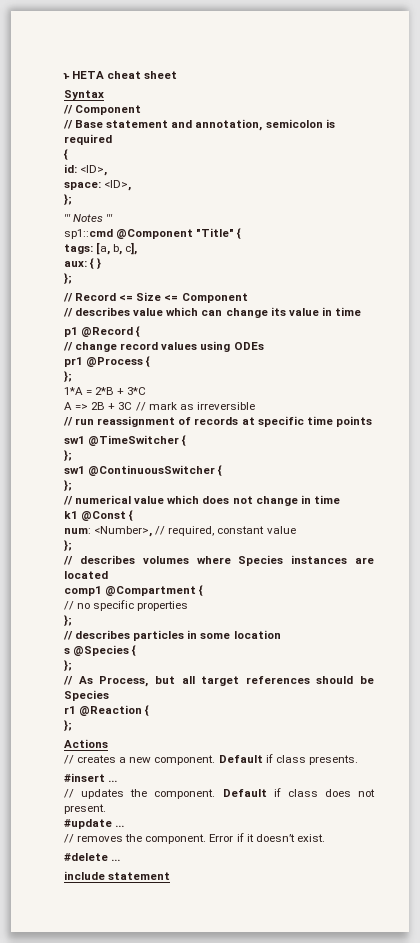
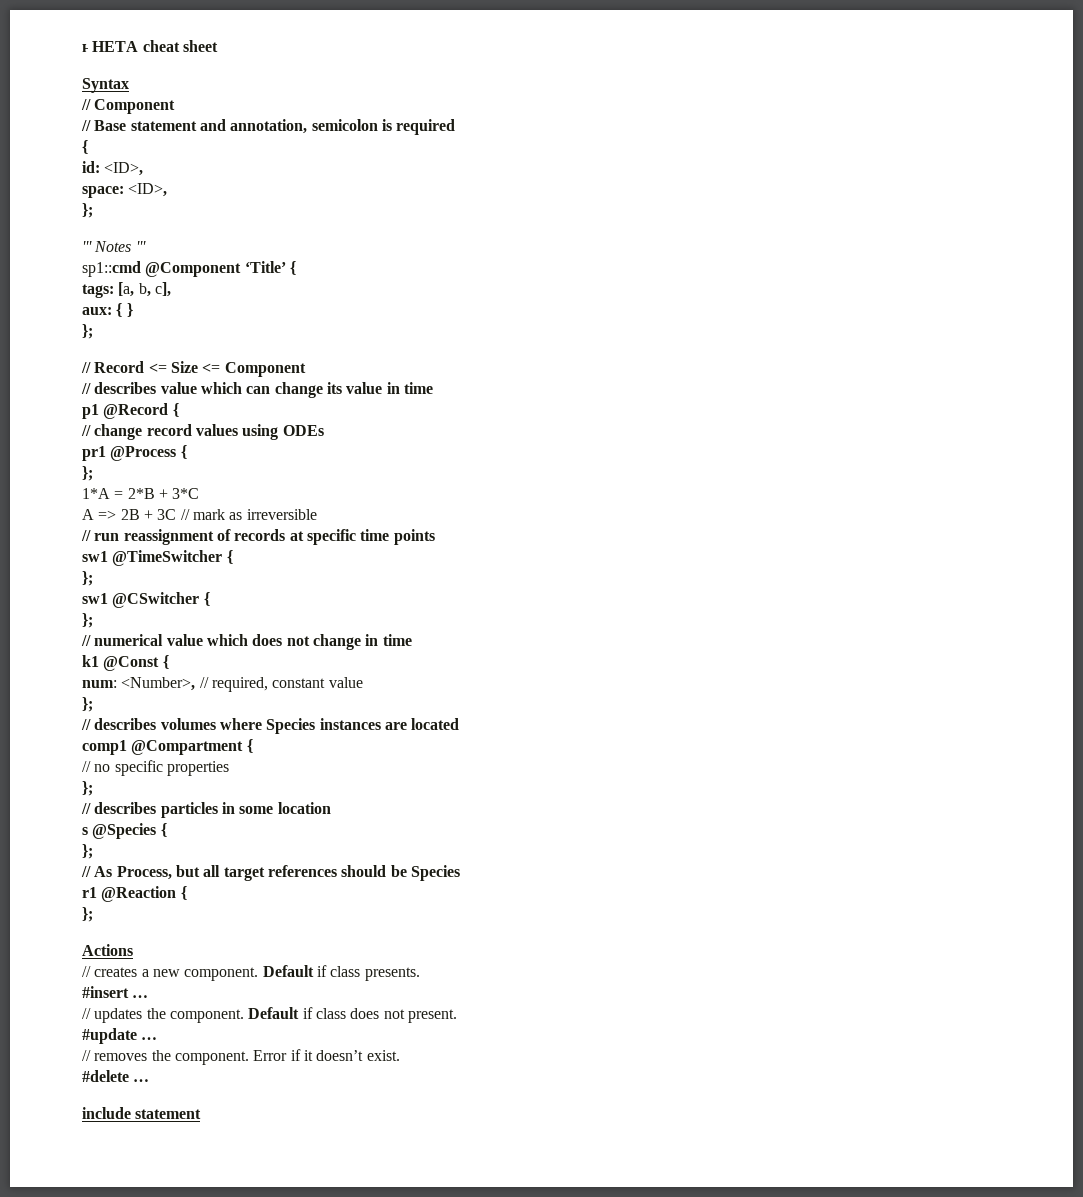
- sp1::cmd @Component "Title" {
+ sp1::cmd @Component ‘Title’ {
- sw1 @ContinuousSwitcher {
+ sw1 @CSwitcher {

